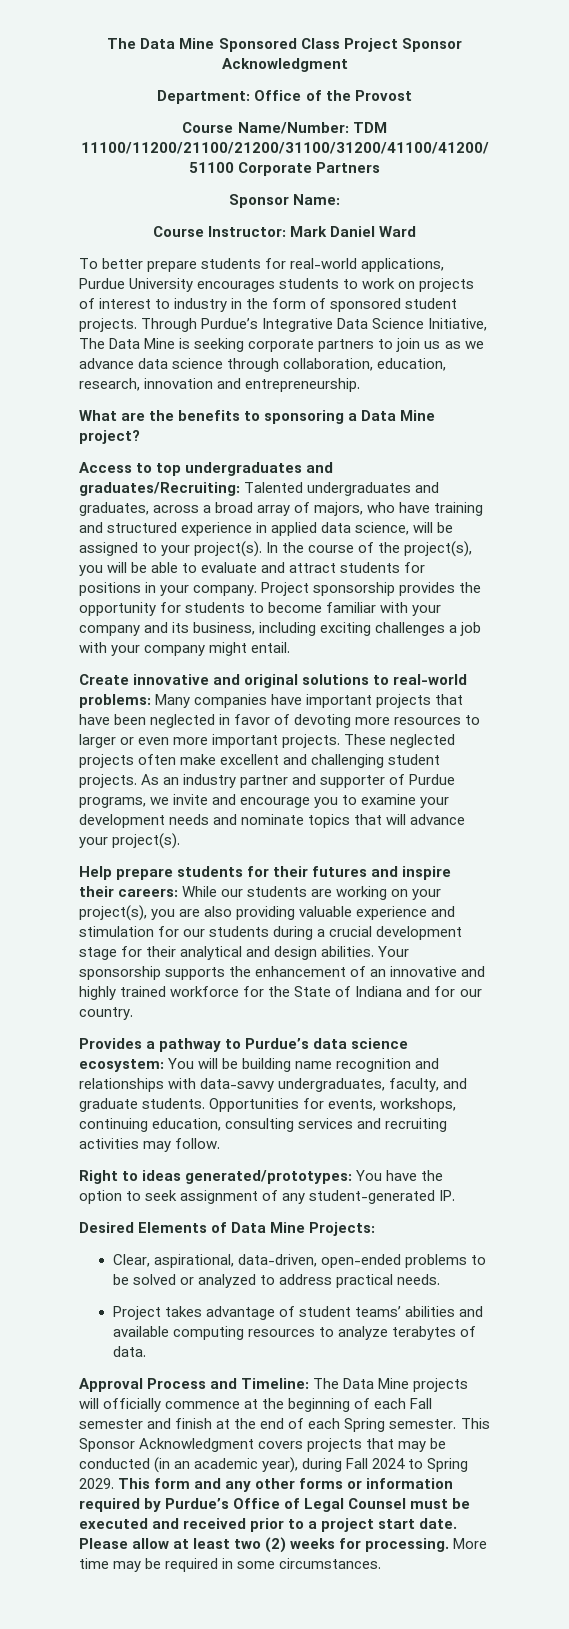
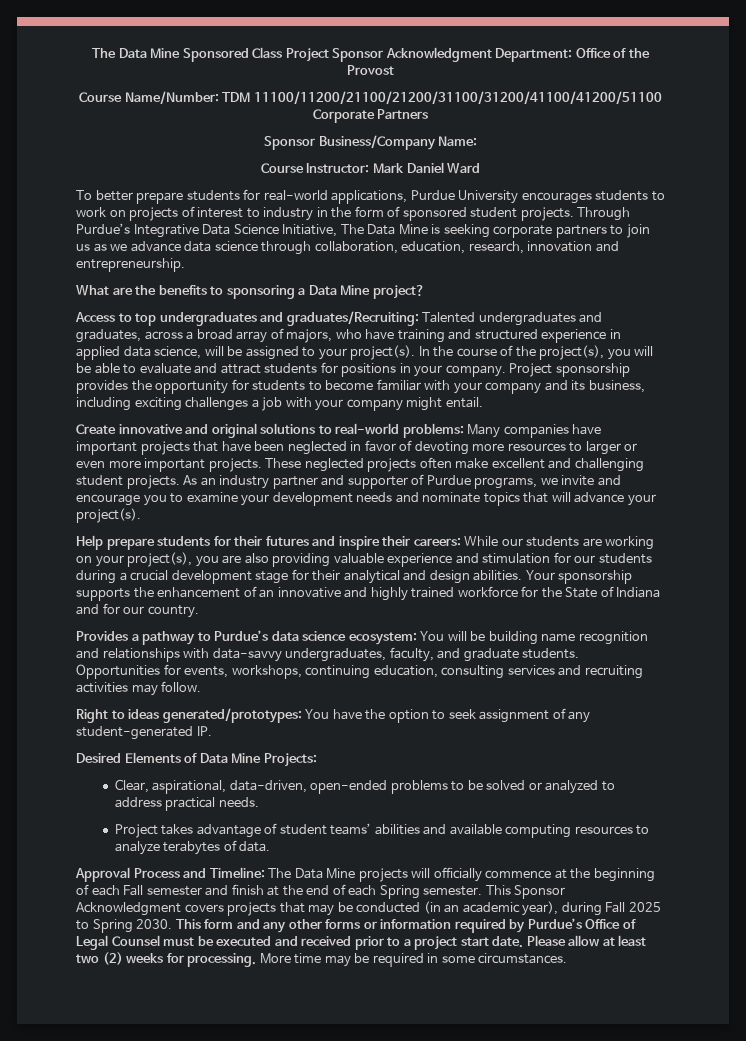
- The Data Mine Sponsored Class Project Sponsor Acknowledgment
- Department: Office of the Provost
+ The Data Mine Sponsored Class Project Sponsor Acknowledgment Department: Office of the Provost
- Sponsor Name:
+ Sponsor Business/Company Name:
- This Sponsor Acknowledgment covers projects that may be conducted (in an academic year), during Fall 2024 to Spring 2029.
+ This Sponsor Acknowledgment covers projects that may be conducted (in an academic year), during Fall 2025 to Spring 2030.

